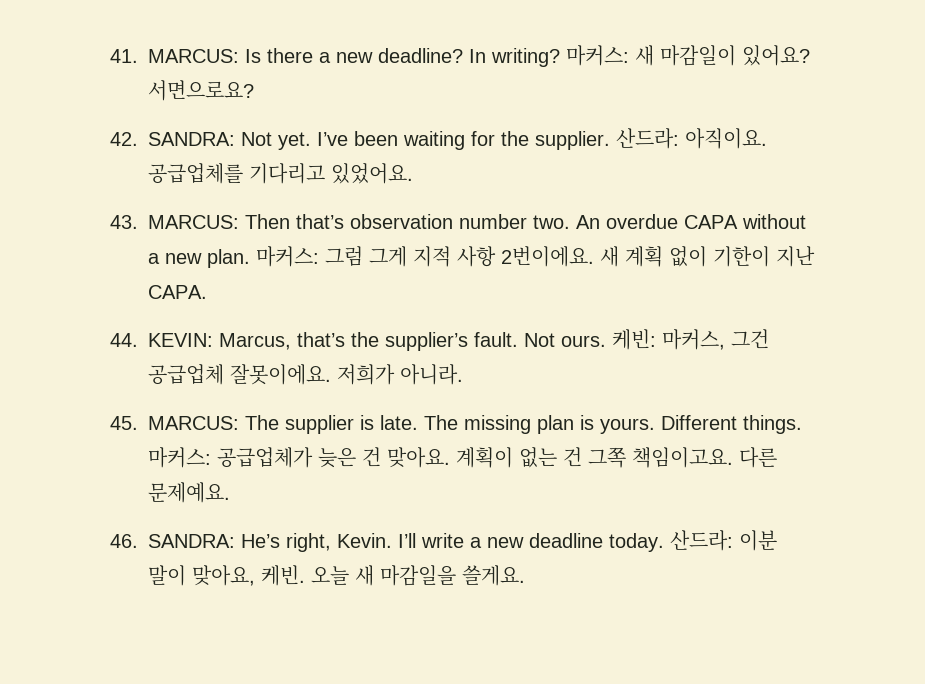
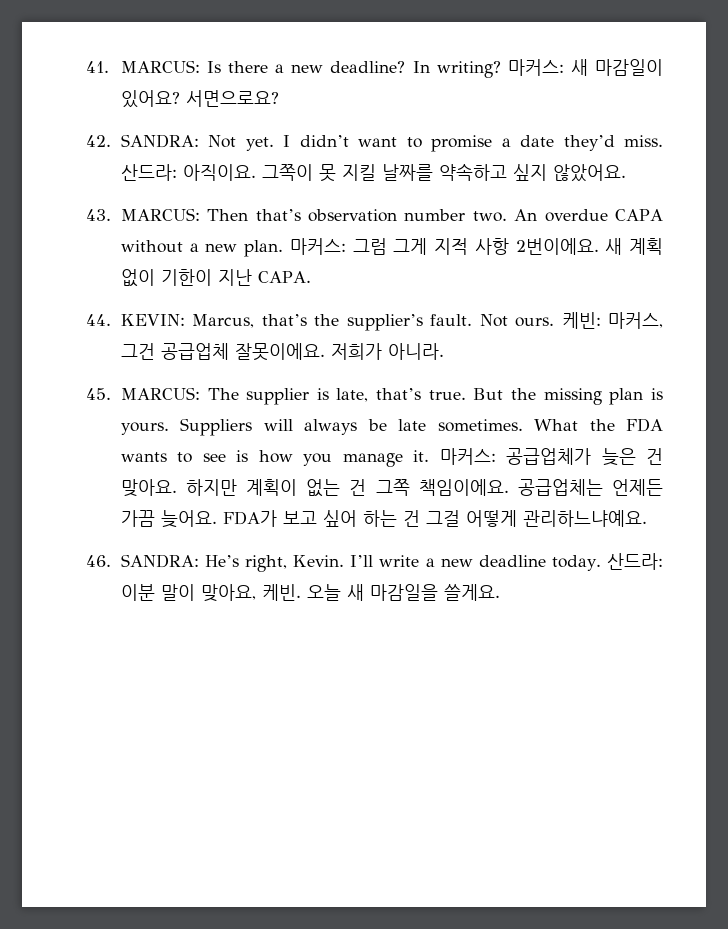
- I’ve been waiting for the supplier. 산드라: 아직이요. 공급업체를 기다리고 있었어요.
+ I didn’t want to promise a date they’d miss. 산드라: 아직이요. 그쪽이 못 지킬 날짜를 약속하고 싶지 않았어요.
- 45. MARCUS: The supplier is late. The missing plan is yours. Different things.
+ 45. MARCUS: The supplier is late, that’s true. But the missing plan is yours. Suppliers will always be late sometimes. What the FDA wants to see is how you manage it.
- 계획이 없는 건 그쪽 책임이고요. 다른 문제예요.
+ 하지만 계획이 없는 건 그쪽 책임이에요. 공급업체는 언제든 가끔 늦어요. FDA가 보고 싶어 하는 건 그걸 어떻게 관리하느냐예요.

